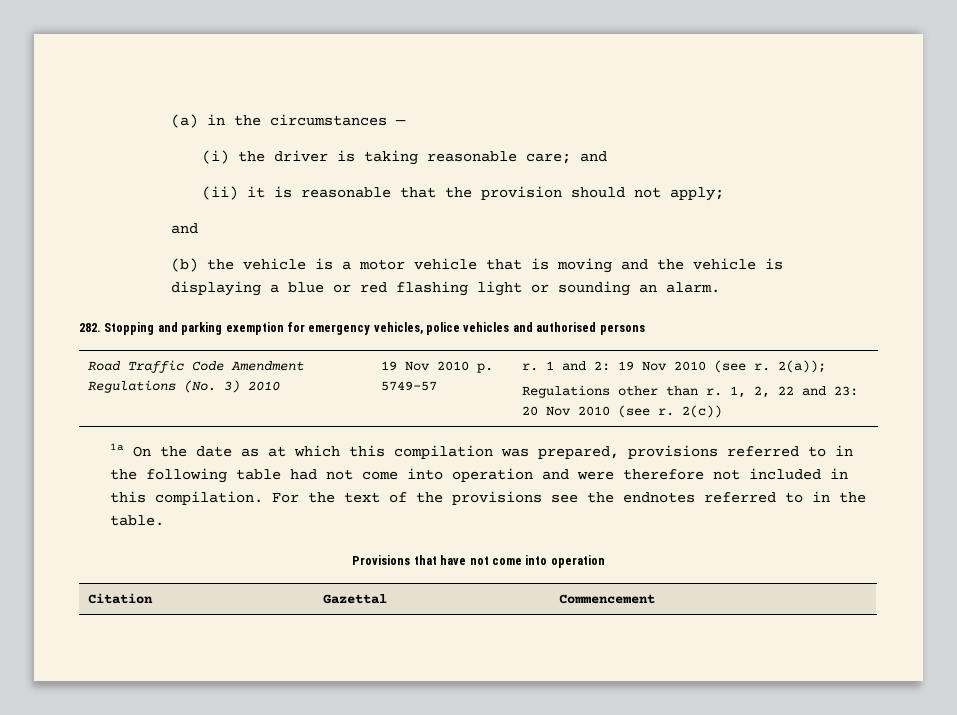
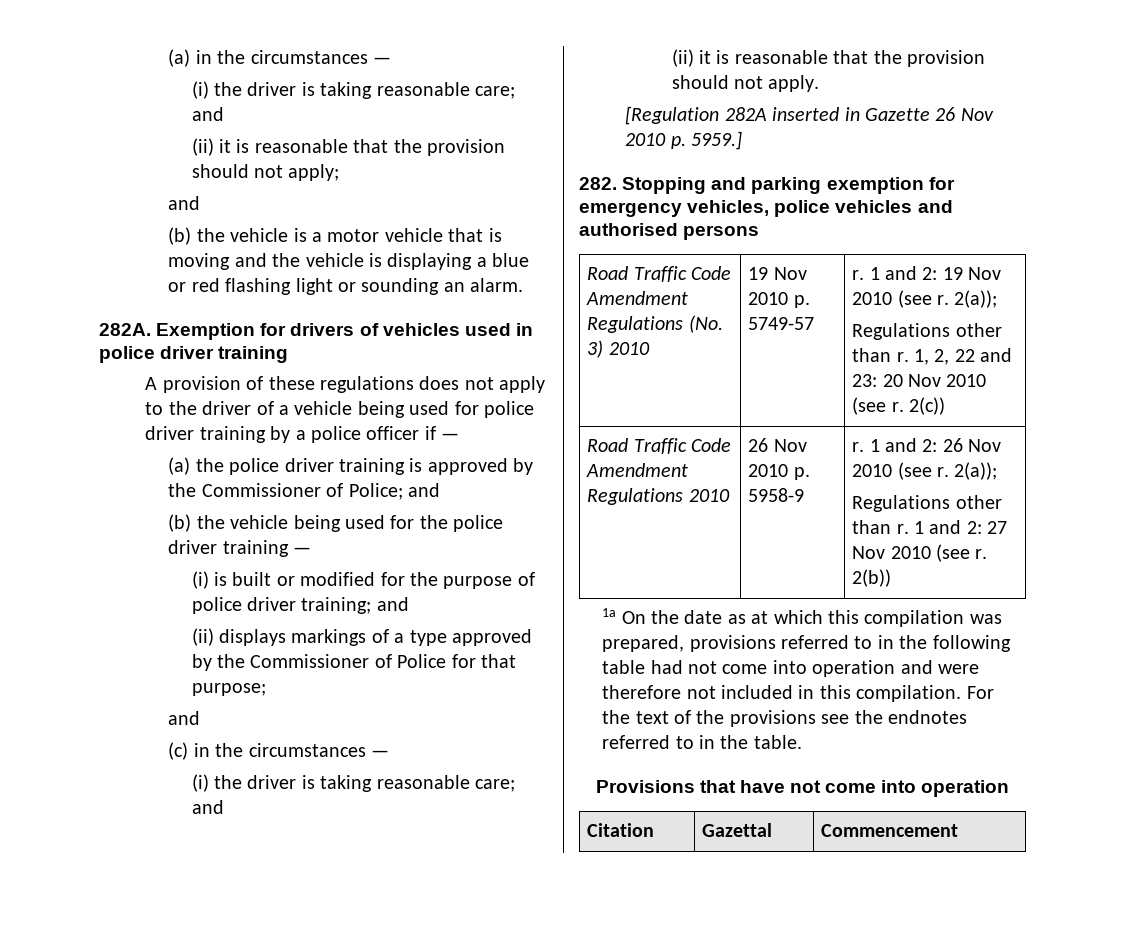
+ 282A. Exemption for drivers of vehicles used in police driver training
+ A provision of these regulations does not apply to the driver of a vehicle being used for police driver training by a police officer if —
+ (a) the police driver training is approved by the Commissioner of Police; and
+ (b) the vehicle being used for the police driver training —
+ (i) is built or modified for the purpose of police driver training; and
+ (ii) displays markings of a type approved by the Commissioner of Police for that purpose;
+ and
+ (c) in the circumstances —
+ (i) the driver is taking reasonable care; and
+ (ii) it is reasonable that the provision should not apply.
+ [Regulation 282A inserted in Gazette 26 Nov 2010 p. 5959.]
+ Road Traffic Code Amendment Regulations 2010 | 26 Nov 2010 p. 5958-9 | r. 1 and 2: 26 Nov 2010 (see r. 2(a));
+ Regulations other than r. 1 and 2: 27 Nov 2010 (see r. 2(b))

